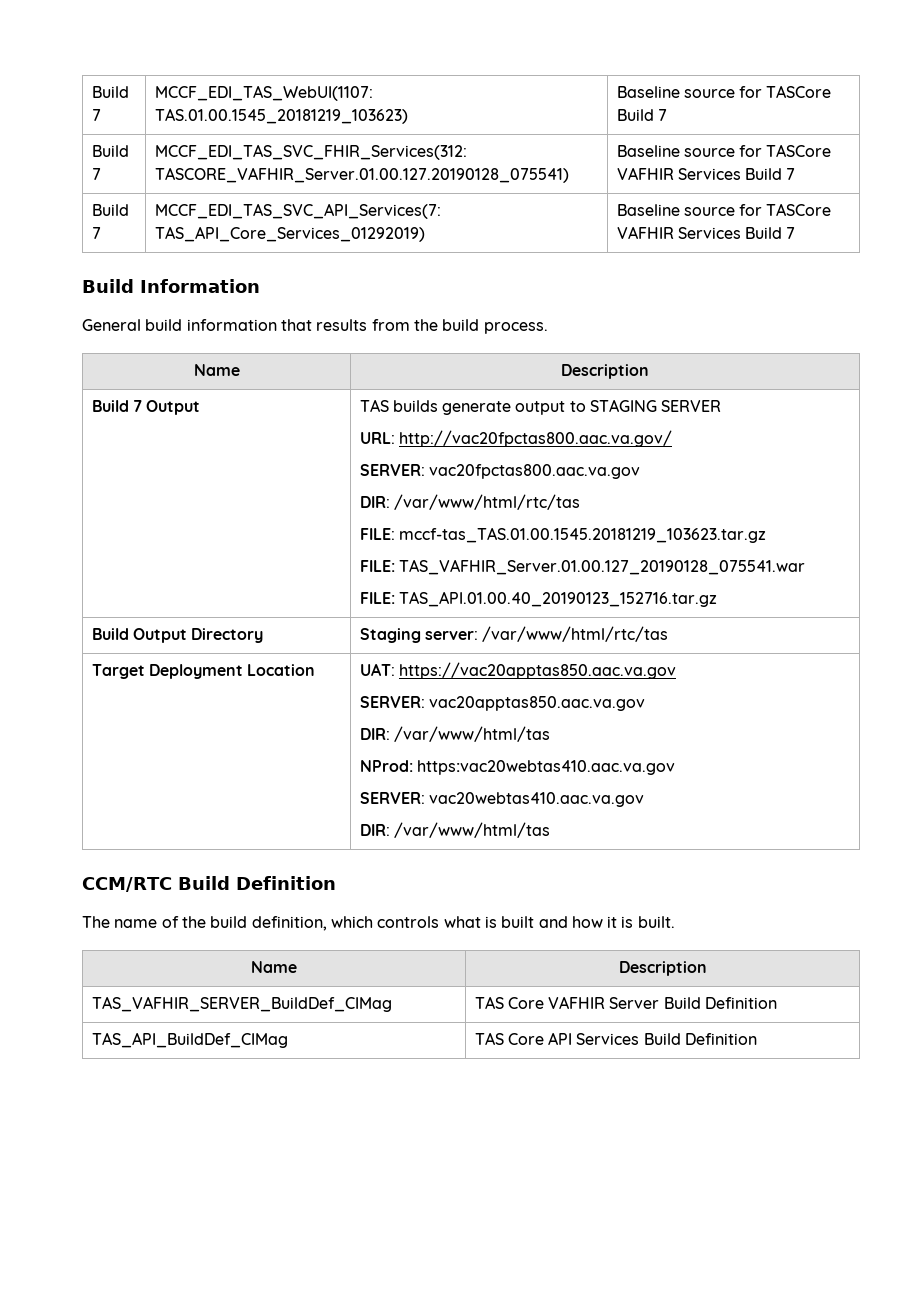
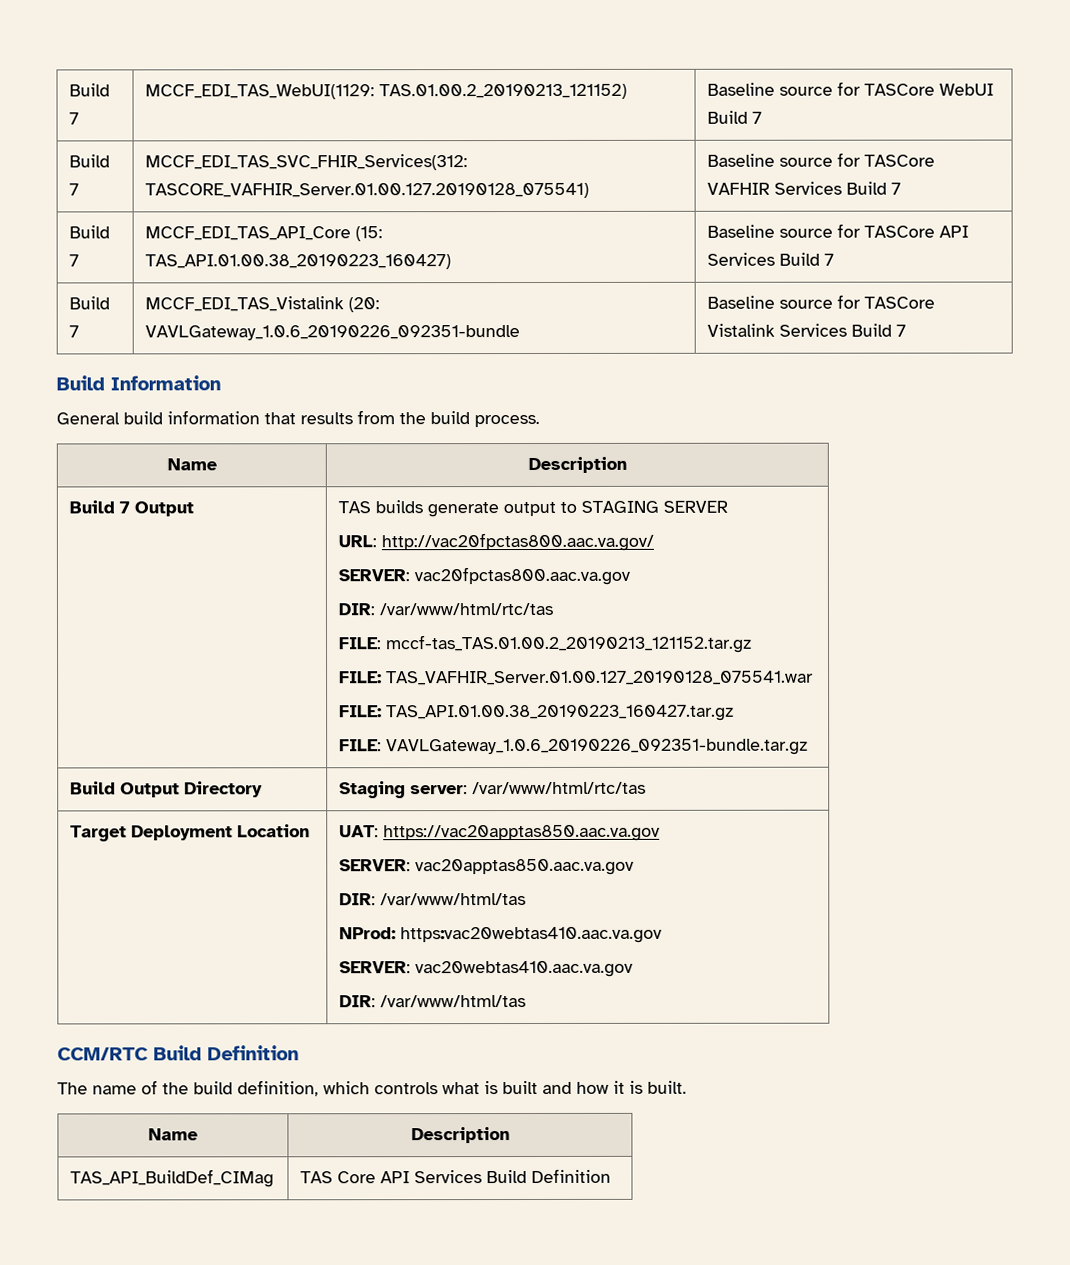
- Build 7 | MCCF_EDI_TAS_WebUI(1107: TAS.01.00.1545_20181219_103623) | Baseline source for TASCore Build 7
+ Build 7 | MCCF_EDI_TAS_WebUI(1129: TAS.01.00.2_20190213_121152) | Baseline source for TASCore WebUI Build 7
- Build 7 | MCCF_EDI_TAS_SVC_API_Services(7: TAS_API_Core_Services_01292019) | Baseline source for TASCore VAFHIR Services Build 7
+ Build 7 | MCCF_EDI_TAS_API_Core (15: TAS_API.01.00.38_20190223_160427) | Baseline source for TASCore API Services Build 7
+ Build 7 | MCCF_EDI_TAS_Vistalink (20: VAVLGateway_1.0.6_20190226_092351-bundle | Baseline source for TASCore Vistalink Services Build 7
  Build 7 Output | TAS builds generate output to STAGING SERVER
  URL: http://vac20fpctas800.aac.va.gov/
  SERVER: vac20fpctas800.aac.va.gov
  DIR: /var/www/html/rtc/tas
- FILE: mccf-tas_TAS.01.00.1545.20181219_103623.tar.gz
+ FILE: mccf-tas_TAS.01.00.2_20190213_121152.tar.gz
  FILE: TAS_VAFHIR_Server.01.00.127_20190128_075541.war
- FILE: TAS_API.01.00.40_20190123_152716.tar.gz
+ FILE: TAS_API.01.00.38_20190223_160427.tar.gz
+ FILE: VAVLGateway_1.0.6_20190226_092351-bundle.tar.gz
- TAS_VAFHIR_SERVER_BuildDef_CIMag | TAS Core VAFHIR Server Build Definition

